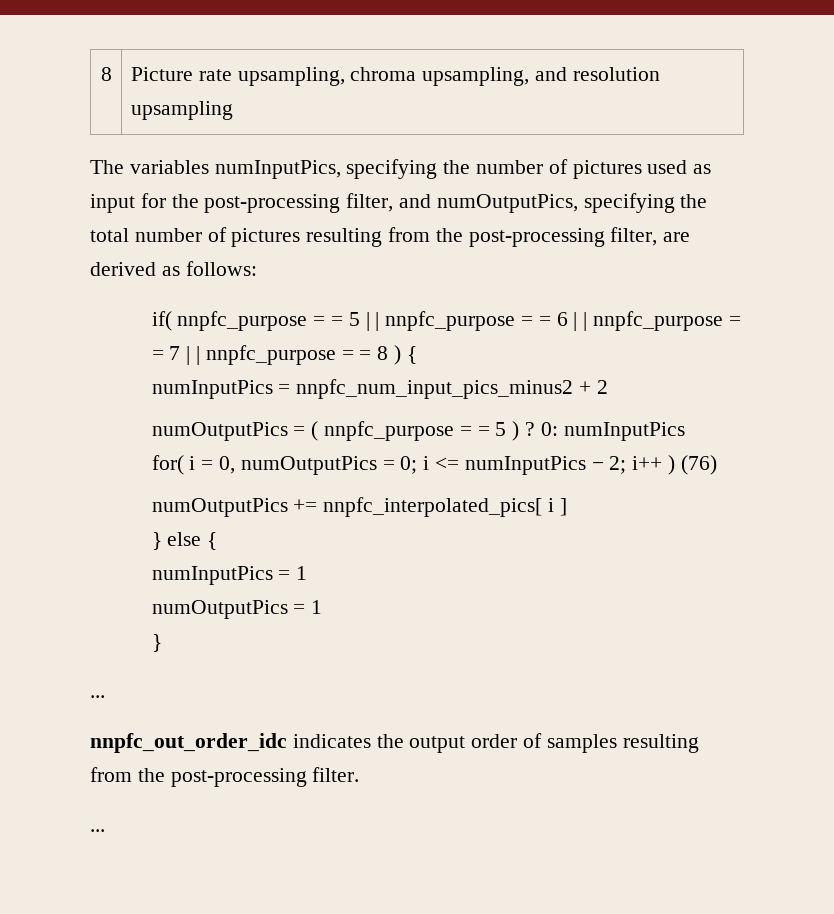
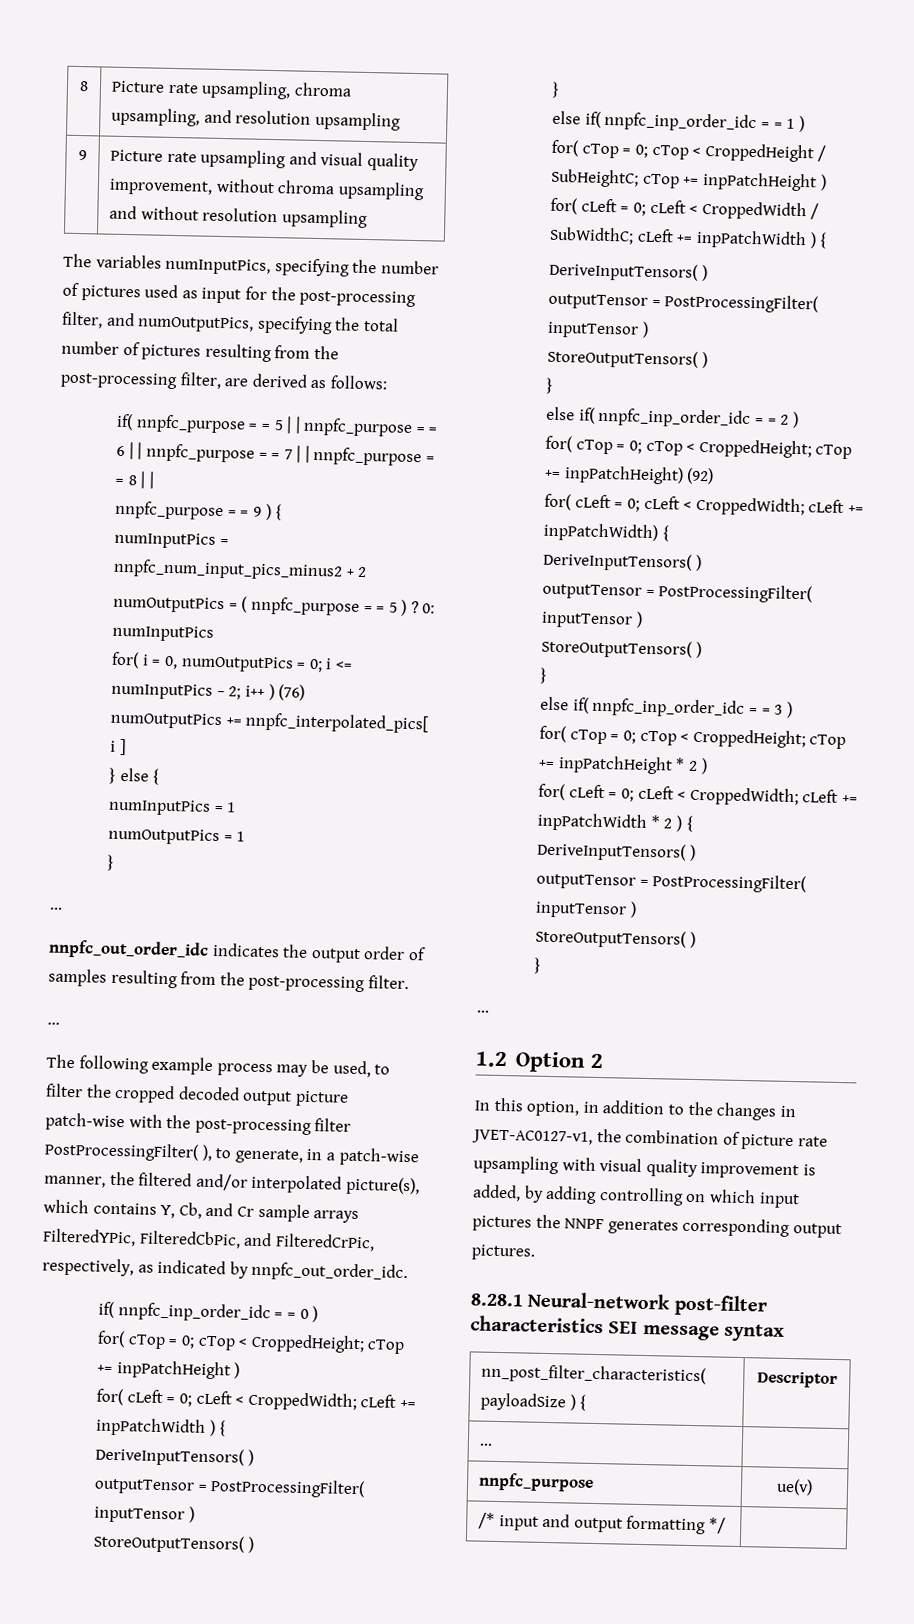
+ 9 | Picture rate upsampling and visual quality improvement, without chroma upsampling and without resolution upsampling
- if( nnpfc_purpose = = 5 | | nnpfc_purpose = = 6 | | nnpfc_purpose = = 7 | | nnpfc_purpose = = 8 ) {
+ if( nnpfc_purpose = = 5 | | nnpfc_purpose = = 6 | | nnpfc_purpose = = 7 | | nnpfc_purpose = = 8 | |
+ nnpfc_purpose = = 9 ) {
+ The following example process may be used, to filter the cropped decoded output picture patch-wise with the post-processing filter PostProcessingFilter( ), to generate, in a patch-wise manner, the filtered and/or interpolated picture(s), which contains Y, Cb, and Cr sample arrays FilteredYPic, FilteredCbPic, and FilteredCrPic, respectively, as indicated by nnpfc_out_order_idc.
+ if( nnpfc_inp_order_idc = = 0 )
+ for( cTop = 0; cTop < CroppedHeight; cTop += inpPatchHeight )
+ for( cLeft = 0; cLeft < CroppedWidth; cLeft += inpPatchWidth ) {
+ DeriveInputTensors( )
+ outputTensor = PostProcessingFilter( inputTensor )
+ StoreOutputTensors( )
+ }
+ else if( nnpfc_inp_order_idc = = 1 )
+ for( cTop = 0; cTop < CroppedHeight / SubHeightC; cTop += inpPatchHeight )
+ for( cLeft = 0; cLeft < CroppedWidth / SubWidthC; cLeft += inpPatchWidth ) {
+ DeriveInputTensors( )
+ outputTensor = PostProcessingFilter( inputTensor )
+ StoreOutputTensors( )
+ }
+ else if( nnpfc_inp_order_idc = = 2 )
+ for( cTop = 0; cTop < CroppedHeight; cTop += inpPatchHeight) (92)
+ for( cLeft = 0; cLeft < CroppedWidth; cLeft += inpPatchWidth) {
+ DeriveInputTensors( )
+ outputTensor = PostProcessingFilter( inputTensor )
+ StoreOutputTensors( )
+ }
+ else if( nnpfc_inp_order_idc = = 3 )
+ for( cTop = 0; cTop < CroppedHeight; cTop += inpPatchHeight * 2 )
+ for( cLeft = 0; cLeft < CroppedWidth; cLeft += inpPatchWidth * 2 ) {
+ DeriveInputTensors( )
+ outputTensor = PostProcessingFilter( inputTensor )
+ StoreOutputTensors( )
+ }
+ ...
+ 1.2 Option 2
+ In this option, in addition to the changes in JVET-AC0127-v1, the combination of picture rate upsampling with visual quality improvement is added, by adding controlling on which input pictures the NNPF generates corresponding output pictures.
+ 8.28.1 Neural-network post-filter characteristics SEI message syntax
+ nn_post_filter_characteristics( payloadSize ) { | Descriptor
+ ... |
+ nnpfc_purpose | ue(v)
+ /* input and output formatting */ |

